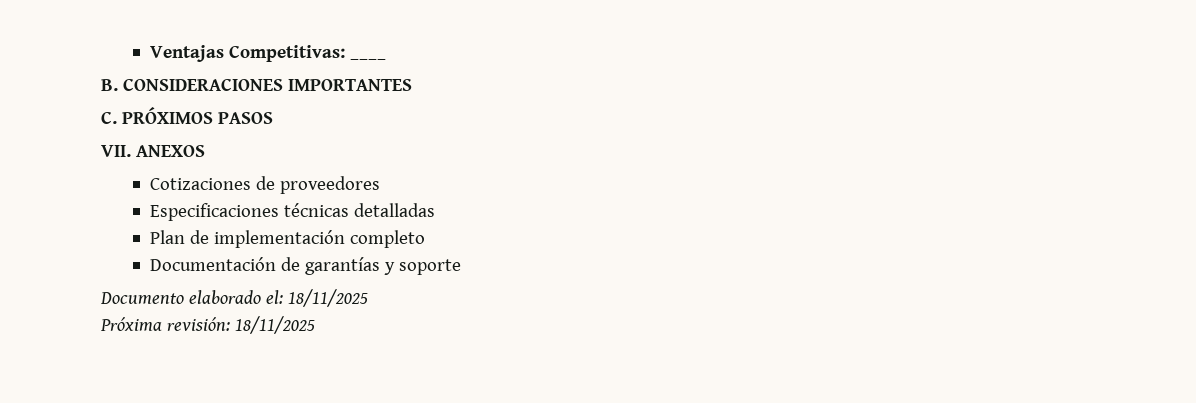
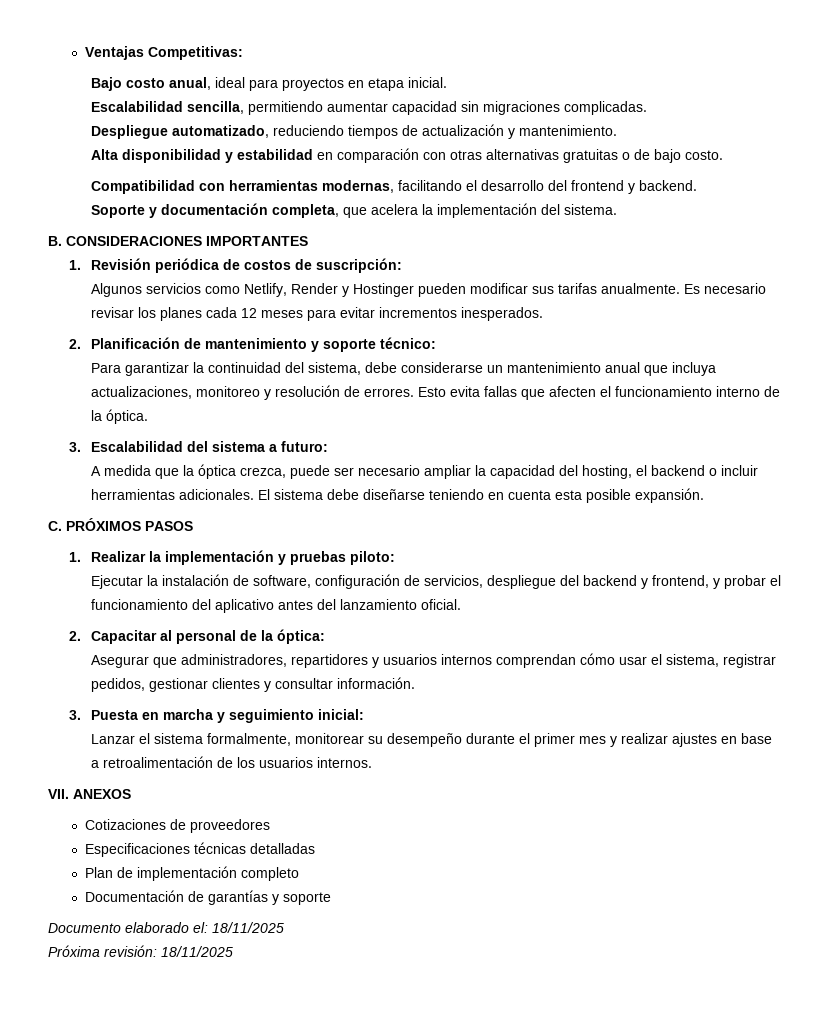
- Ventajas Competitivas: ____
+ Ventajas Competitivas:
+ Bajo costo anual, ideal para proyectos en etapa inicial.
+ Escalabilidad sencilla, permitiendo aumentar capacidad sin migraciones complicadas.
+ Despliegue automatizado, reduciendo tiempos de actualización y mantenimiento.
+ Alta disponibilidad y estabilidad en comparación con otras alternativas gratuitas o de bajo costo.
+ Compatibilidad con herramientas modernas, facilitando el desarrollo del frontend y backend.
+ Soporte y documentación completa, que acelera la implementación del sistema.
  B. CONSIDERACIONES IMPORTANTES
+ 1. Revisión periódica de costos de suscripción:
+ Algunos servicios como Netlify, Render y Hostinger pueden modificar sus tarifas anualmente. Es necesario revisar los planes cada 12 meses para evitar incrementos inesperados.
+ 2. Planificación de mantenimiento y soporte técnico:
+ Para garantizar la continuidad del sistema, debe considerarse un mantenimiento anual que incluya actualizaciones, monitoreo y resolución de errores. Esto evita fallas que afecten el funcionamiento interno de la óptica.
+ 3. Escalabilidad del sistema a futuro:
+ A medida que la óptica crezca, puede ser necesario ampliar la capacidad del hosting, el backend o incluir herramientas adicionales. El sistema debe diseñarse teniendo en cuenta esta posible expansión.
  C. PRÓXIMOS PASOS
+ 1. Realizar la implementación y pruebas piloto:
+ Ejecutar la instalación de software, configuración de servicios, despliegue del backend y frontend, y probar el funcionamiento del aplicativo antes del lanzamiento oficial.
+ 2. Capacitar al personal de la óptica:
+ Asegurar que administradores, repartidores y usuarios internos comprendan cómo usar el sistema, registrar pedidos, gestionar clientes y consultar información.
+ 3. Puesta en marcha y seguimiento inicial:
+ Lanzar el sistema formalmente, monitorear su desempeño durante el primer mes y realizar ajustes en base a retroalimentación de los usuarios internos.

